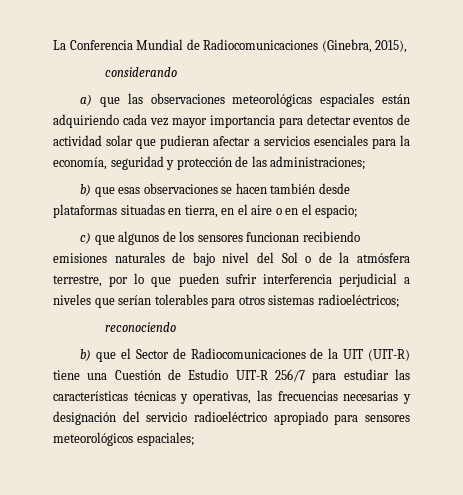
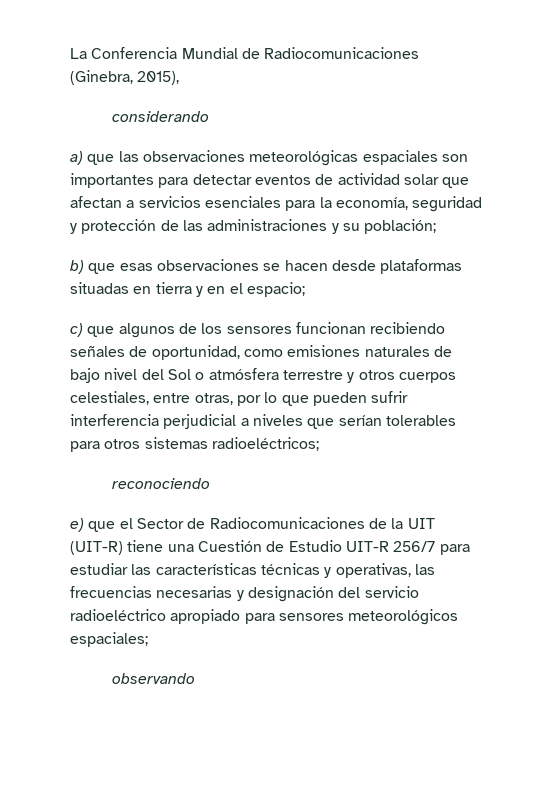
- a) que las observaciones meteorológicas espaciales están adquiriendo cada vez mayor importancia para detectar eventos de actividad solar que pudieran afectar a servicios esenciales para la economía, seguridad y protección de las administraciones;
+ a) que las observaciones meteorológicas espaciales son importantes para detectar eventos de actividad solar que afectan a servicios esenciales para la economía, seguridad y protección de las administraciones y su población;
- b) que esas observaciones se hacen también desde plataformas situadas en tierra, en el aire o en el espacio;
+ b) que esas observaciones se hacen desde plataformas situadas en tierra y en el espacio;
- c) que algunos de los sensores funcionan recibiendo emisiones naturales de bajo nivel del Sol o de la atmósfera terrestre, por lo que pueden sufrir interferencia perjudicial a niveles que serían tolerables para otros sistemas radioeléctricos;
+ c) que algunos de los sensores funcionan recibiendo señales de oportunidad, como emisiones naturales de bajo nivel del Sol o atmósfera terrestre y otros cuerpos celestiales, entre otras, por lo que pueden sufrir interferencia perjudicial a niveles que serían tolerables para otros sistemas radioeléctricos;
- b) que el Sector de Radiocomunicaciones de la UIT (UIT-R) tiene una Cuestión de Estudio UIT-R 256/7 para estudiar las características técnicas y operativas, las frecuencias necesarias y designación del servicio radioeléctrico apropiado para sensores meteorológicos espaciales;
+ e) que el Sector de Radiocomunicaciones de la UIT (UIT-R) tiene una Cuestión de Estudio UIT-R 256/7 para estudiar las características técnicas y operativas, las frecuencias necesarias y designación del servicio radioeléctrico apropiado para sensores meteorológicos espaciales;
+ observando

